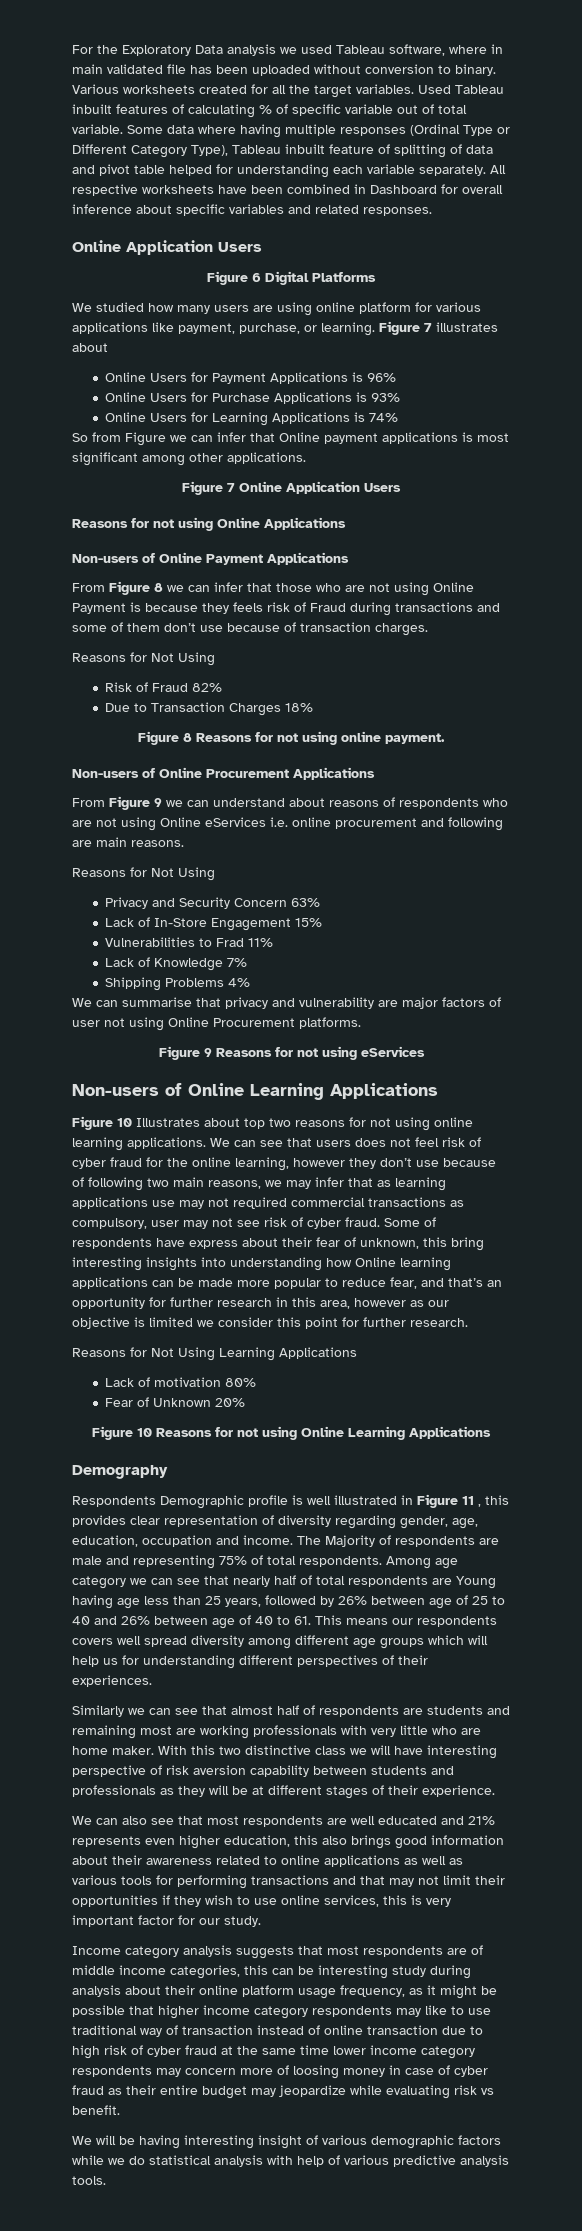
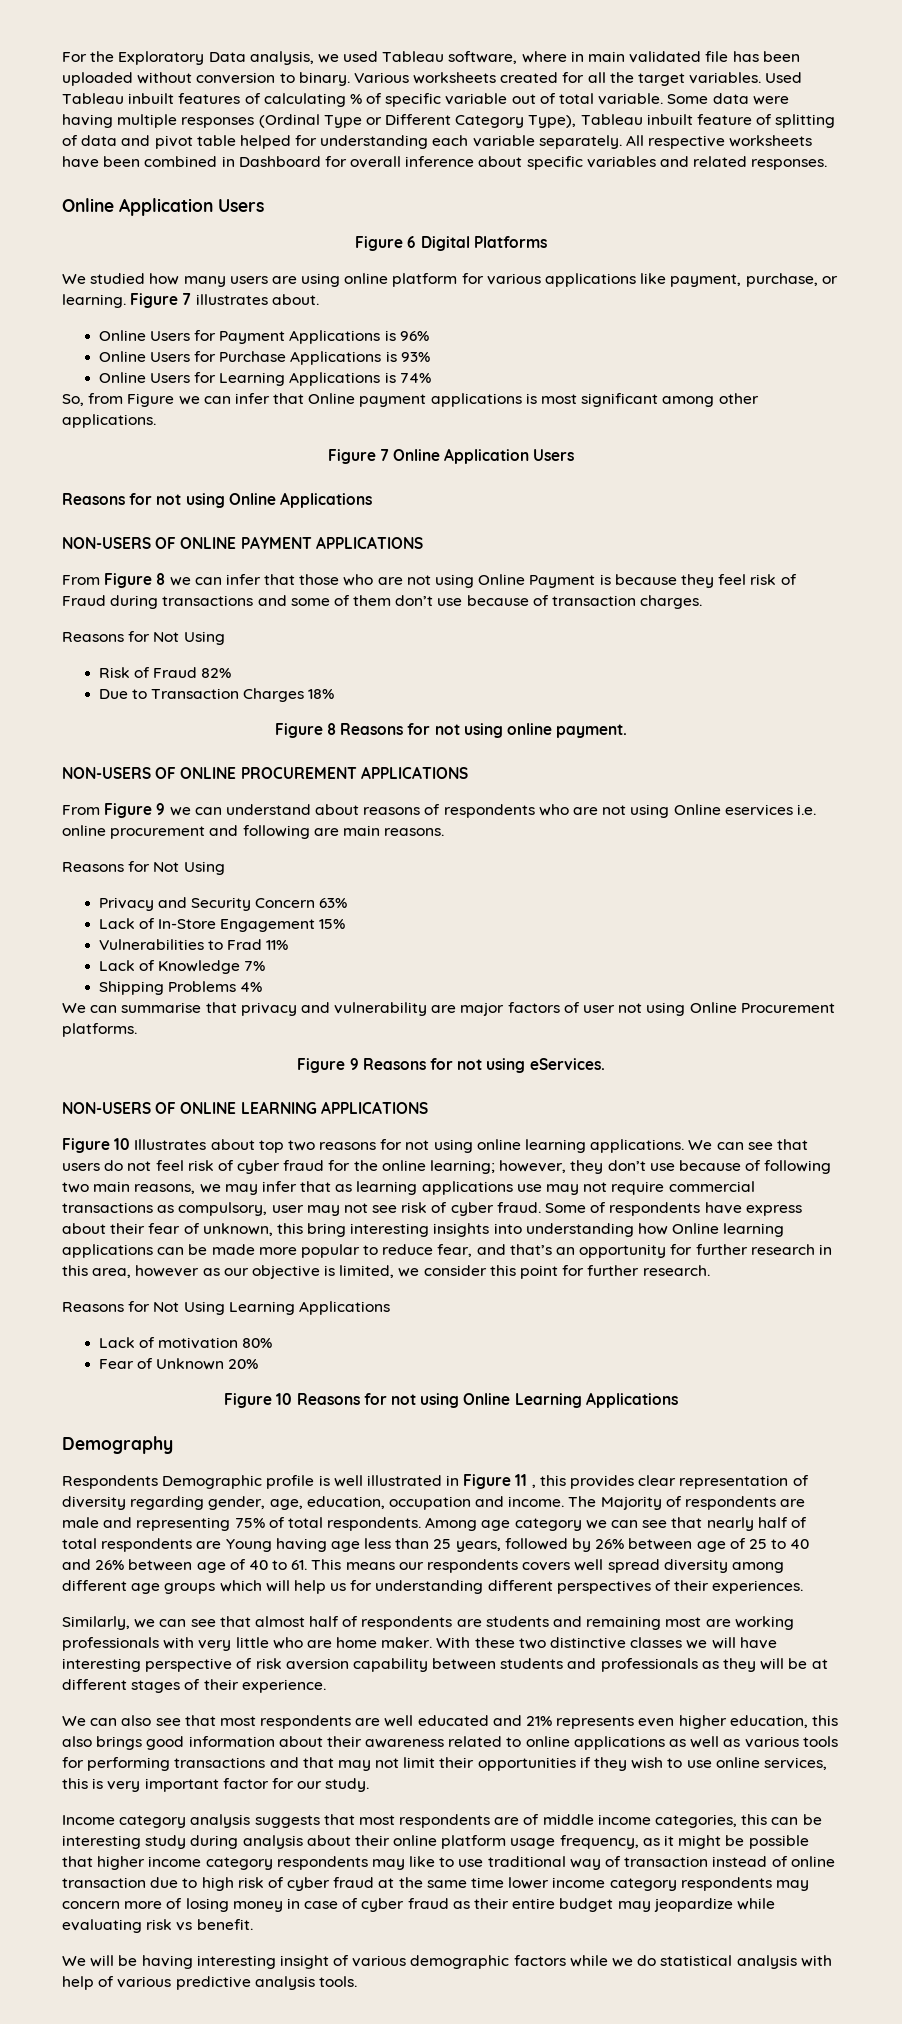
- For the Exploratory Data analysis we used Tableau software, where in main validated file has been uploaded without conversion to binary.
+ For the Exploratory Data analysis, we used Tableau software, where in main validated file has been uploaded without conversion to binary.
- Some data where having multiple responses (Ordinal Type or Different Category Type), Tableau inbuilt feature of splitting of data and pivot table helped for understanding each variable separately.
+ Some data were having multiple responses (Ordinal Type or Different Category Type), Tableau inbuilt feature of splitting of data and pivot table helped for understanding each variable separately.
- Figure 7 illustrates about
+ Figure 7 illustrates about.
- So from Figure we can infer that Online payment applications is most significant among other applications.
+ So, from Figure we can infer that Online payment applications is most significant among other applications.
- Non-users of Online Payment Applications
+ NON-USERS OF ONLINE PAYMENT APPLICATIONS
- From Figure 8 we can infer that those who are not using Online Payment is because they feels risk of Fraud during transactions and some of them don’t use because of transaction charges.
+ From Figure 8 we can infer that those who are not using Online Payment is because they feel risk of Fraud during transactions and some of them don’t use because of transaction charges.
- Non-users of Online Procurement Applications
+ NON-USERS OF ONLINE PROCUREMENT APPLICATIONS
- From Figure 9 we can understand about reasons of respondents who are not using Online eServices i.e. online procurement and following are main reasons.
+ From Figure 9 we can understand about reasons of respondents who are not using Online eservices i.e. online procurement and following are main reasons.
- Figure 9 Reasons for not using eServices
- Non-users of Online Learning Applications
+ Figure 9 Reasons for not using eServices.
+ NON-USERS OF ONLINE LEARNING APPLICATIONS
- We can see that users does not feel risk of cyber fraud for the online learning, however they don’t use because of following two main reasons, we may infer that as learning applications use may not required commercial transactions as compulsory, user may not see risk of cyber fraud.
+ We can see that users do not feel risk of cyber fraud for the online learning; however, they don’t use because of following two main reasons, we may infer that as learning applications use may not require commercial transactions as compulsory, user may not see risk of cyber fraud.
- Some of respondents have express about their fear of unknown, this bring interesting insights into understanding how Online learning applications can be made more popular to reduce fear, and that’s an opportunity for further research in this area, however as our objective is limited we consider this point for further research.
+ Some of respondents have express about their fear of unknown, this bring interesting insights into understanding how Online learning applications can be made more popular to reduce fear, and that’s an opportunity for further research in this area, however as our objective is limited, we consider this point for further research.
- Similarly we can see that almost half of respondents are students and remaining most are working professionals with very little who are home maker.
+ Similarly, we can see that almost half of respondents are students and remaining most are working professionals with very little who are home maker.
- With this two distinctive class we will have interesting perspective of risk aversion capability between students and professionals as they will be at different stages of their experience.
+ With these two distinctive classes we will have interesting perspective of risk aversion capability between students and professionals as they will be at different stages of their experience.
- Income category analysis suggests that most respondents are of middle income categories, this can be interesting study during analysis about their online platform usage frequency, as it might be possible that higher income category respondents may like to use traditional way of transaction instead of online transaction due to high risk of cyber fraud at the same time lower income category respondents may concern more of loosing money in case of cyber fraud as their entire budget may jeopardize while evaluating risk vs benefit.
+ Income category analysis suggests that most respondents are of middle income categories, this can be interesting study during analysis about their online platform usage frequency, as it might be possible that higher income category respondents may like to use traditional way of transaction instead of online transaction due to high risk of cyber fraud at the same time lower income category respondents may concern more of losing money in case of cyber fraud as their entire budget may jeopardize while evaluating risk vs benefit.

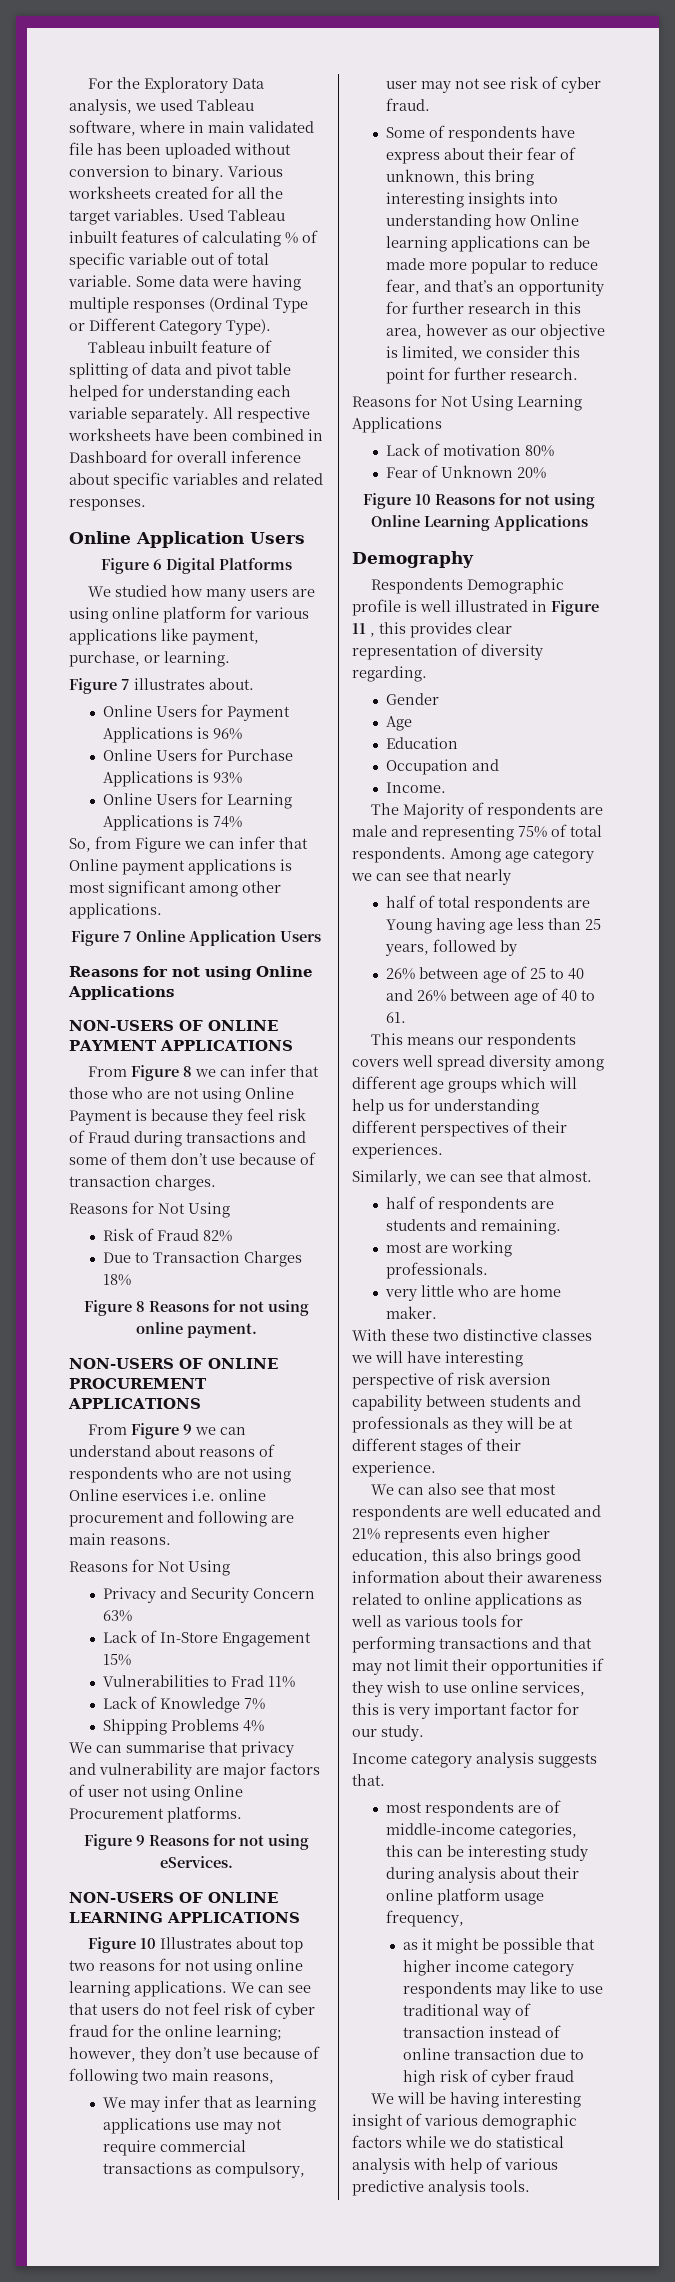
- Some data were having multiple responses (Ordinal Type or Different Category Type), Tableau inbuilt feature of splitting of data and pivot table helped for understanding each variable separately.
+ Some data were having multiple responses (Ordinal Type or Different Category Type).
+ Tableau inbuilt feature of splitting of data and pivot table helped for understanding each variable separately.
- We studied how many users are using online platform for various applications like payment, purchase, or learning. Figure 7 illustrates about.
+ We studied how many users are using online platform for various applications like payment, purchase, or learning.
+ Figure 7 illustrates about.
- however, they don’t use because of following two main reasons, we may infer that as learning applications use may not require commercial transactions as compulsory, user may not see risk of cyber fraud. Some of respondents have express about their fear of unknown, this bring interesting insights into understanding how Online learning applications can be made more popular to reduce fear, and that’s an opportunity for further research in this area, however as our objective is limited, we consider this point for further research.
+ however, they don’t use because of following two main reasons,
+ We may infer that as learning applications use may not require commercial transactions as compulsory, user may not see risk of cyber fraud.
+ Some of respondents have express about their fear of unknown, this bring interesting insights into understanding how Online learning applications can be made more popular to reduce fear, and that’s an opportunity for further research in this area, however as our objective is limited, we consider this point for further research.
- Respondents Demographic profile is well illustrated in Figure 11 , this provides clear representation of diversity regarding gender, age, education, occupation and income. The Majority of respondents are male and representing 75% of total respondents.
+ Respondents Demographic profile is well illustrated in Figure 11 , this provides clear representation of diversity regarding.
+ Gender
+ Age
+ Education
+ Occupation and
+ Income.
+ The Majority of respondents are male and representing 75% of total respondents.
- Among age category we can see that nearly half of total respondents are Young having age less than 25 years, followed by 26% between age of 25 to 40 and 26% between age of 40 to 61. This means our respondents covers well spread diversity among different age groups which will help us for understanding different perspectives of their experiences.
+ Among age category we can see that nearly
+ half of total respondents are Young having age less than 25 years, followed by
+ 26% between age of 25 to 40 and 26% between age of 40 to 61.
+ This means our respondents covers well spread diversity among different age groups which will help us for understanding different perspectives of their experiences.
- Similarly, we can see that almost half of respondents are students and remaining most are working professionals with very little who are home maker. With these two distinctive classes we will have interesting perspective of risk aversion capability between students and professionals as they will be at different stages of their experience.
+ Similarly, we can see that almost.
+ half of respondents are students and remaining.
+ most are working professionals.
+ very little who are home maker.
+ With these two distinctive classes we will have interesting perspective of risk aversion capability between students and professionals as they will be at different stages of their experience.
- Income category analysis suggests that most respondents are of middle income categories, this can be interesting study during analysis about their online platform usage frequency, as it might be possible that higher income category respondents may like to use traditional way of transaction instead of online transaction due to high risk of cyber fraud at the same time lower income category respondents may concern more of losing money in case of cyber fraud as their entire budget may jeopardize while evaluating risk vs benefit.
+ Income category analysis suggests that.
+ most respondents are of middle-income categories, this can be interesting study during analysis about their online platform usage frequency,
+ as it might be possible that higher income category respondents may like to use traditional way of transaction instead of online transaction due to high risk of cyber fraud

